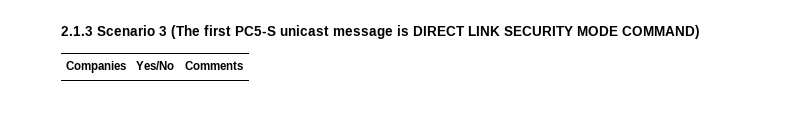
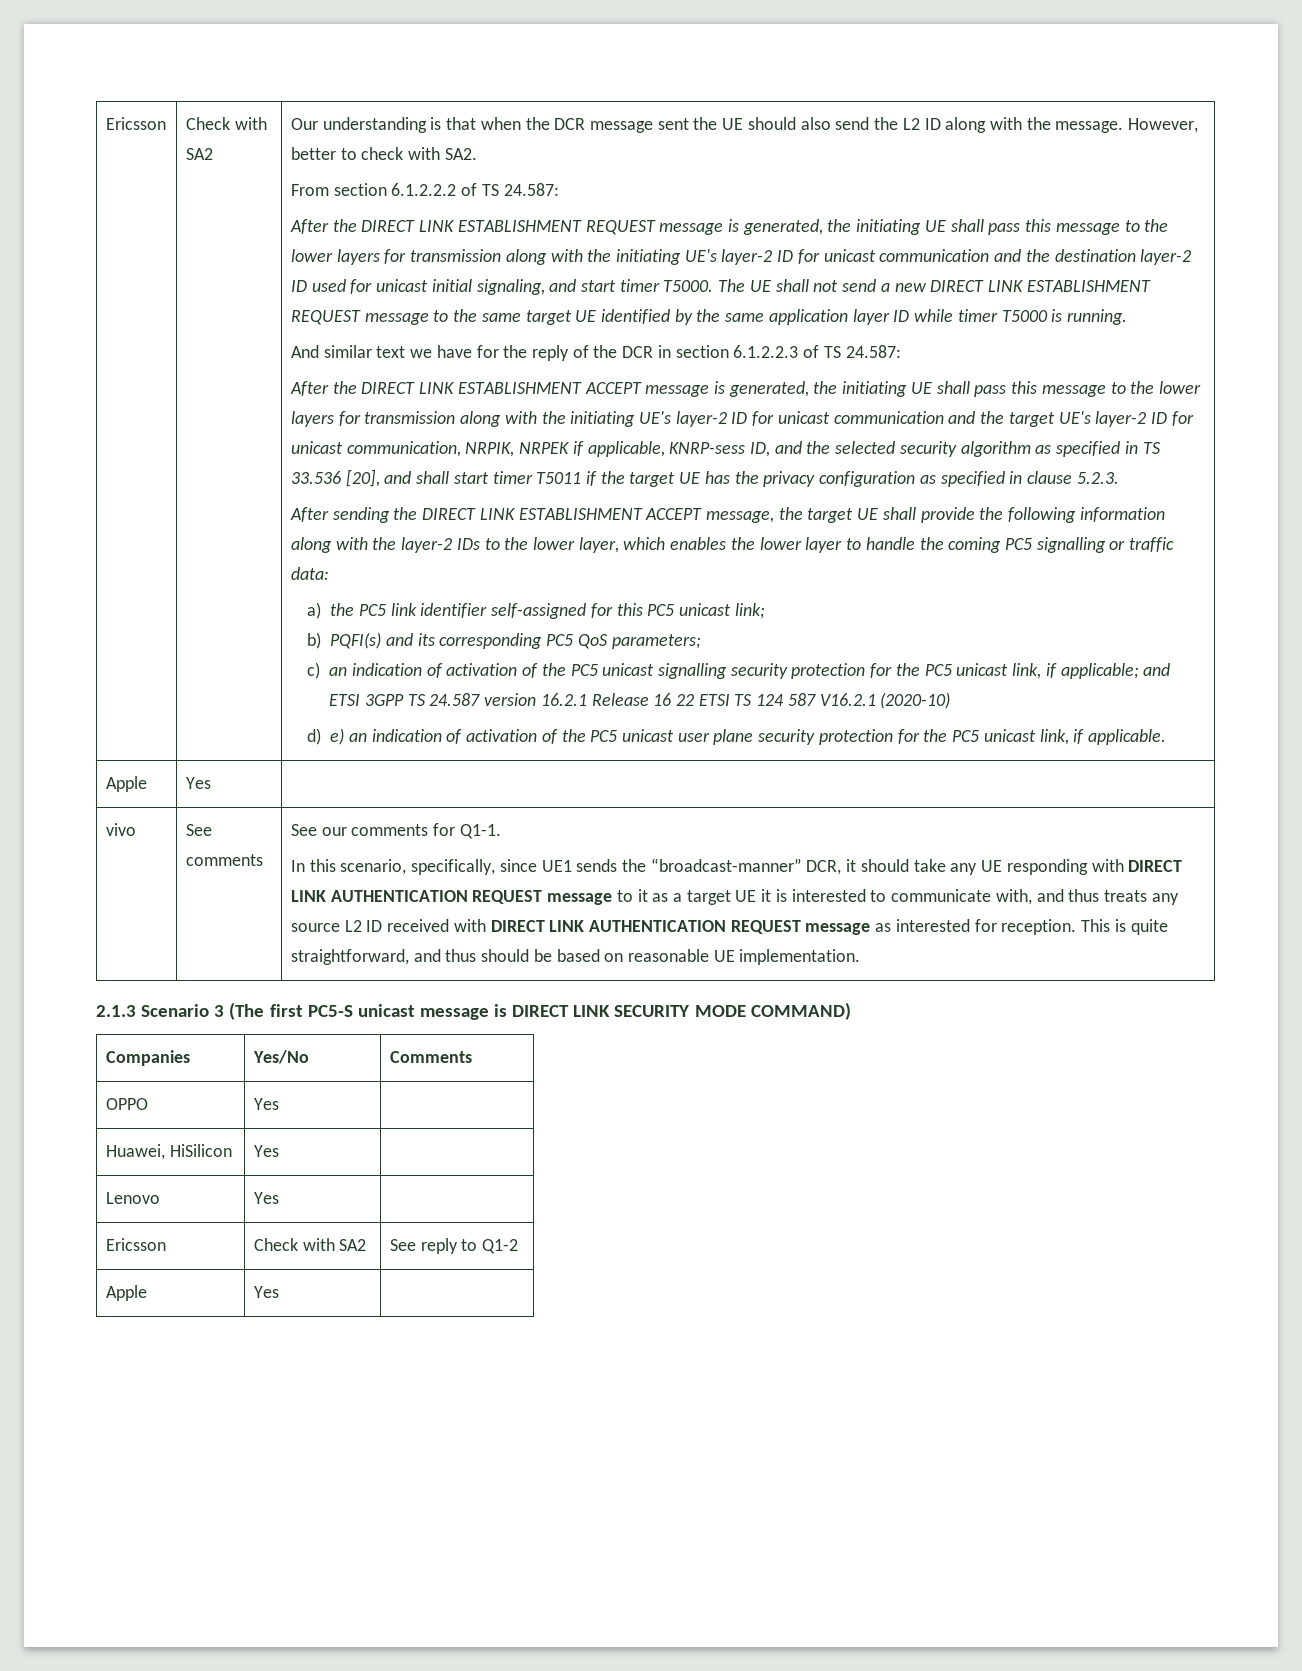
+ Ericsson | Check with SA2 | Our understanding is that when the DCR message sent the UE should also send the L2 ID along with the message. However, better to check with SA2.
+ From section 6.1.2.2.2 of TS 24.587:
+ After the DIRECT LINK ESTABLISHMENT REQUEST message is generated, the initiating UE shall pass this message to the lower layers for transmission along with the initiating UE's layer-2 ID for unicast communication and the destination layer-2 ID used for unicast initial signaling, and start timer T5000. The UE shall not send a new DIRECT LINK ESTABLISHMENT REQUEST message to the same target UE identified by the same application layer ID while timer T5000 is running.
+ And similar text we have for the reply of the DCR in section 6.1.2.2.3 of TS 24.587:
+ After the DIRECT LINK ESTABLISHMENT ACCEPT message is generated, the initiating UE shall pass this message to the lower layers for transmission along with the initiating UE's layer-2 ID for unicast communication and the target UE's layer-2 ID for unicast communication, NRPIK, NRPEK if applicable, KNRP-sess ID, and the selected security algorithm as specified in TS 33.536 [20], and shall start timer T5011 if the target UE has the privacy configuration as specified in clause 5.2.3.
+ After sending the DIRECT LINK ESTABLISHMENT ACCEPT message, the target UE shall provide the following information along with the layer-2 IDs to the lower layer, which enables the lower layer to handle the coming PC5 signalling or traffic data:
+ a) the PC5 link identifier self-assigned for this PC5 unicast link;
+ b) PQFI(s) and its corresponding PC5 QoS parameters;
+ c) an indication of activation of the PC5 unicast signalling security protection for the PC5 unicast link, if applicable; and ETSI 3GPP TS 24.587 version 16.2.1 Release 16 22 ETSI TS 124 587 V16.2.1 (2020-10)
+ d) e) an indication of activation of the PC5 unicast user plane security protection for the PC5 unicast link, if applicable.
+ Apple | Yes |
+ vivo | See comments | See our comments for Q1-1.
+ In this scenario, specifically, since UE1 sends the “broadcast-manner” DCR, it should take any UE responding with DIRECT LINK AUTHENTICATION REQUEST message to it as a target UE it is interested to communicate with, and thus treats any source L2 ID received with DIRECT LINK AUTHENTICATION REQUEST message as interested for reception. This is quite straightforward, and thus should be based on reasonable UE implementation.
+ OPPO | Yes |
+ Huawei, HiSilicon | Yes |
+ Lenovo | Yes |
+ Ericsson | Check with SA2 | See reply to Q1-2
+ Apple | Yes |

